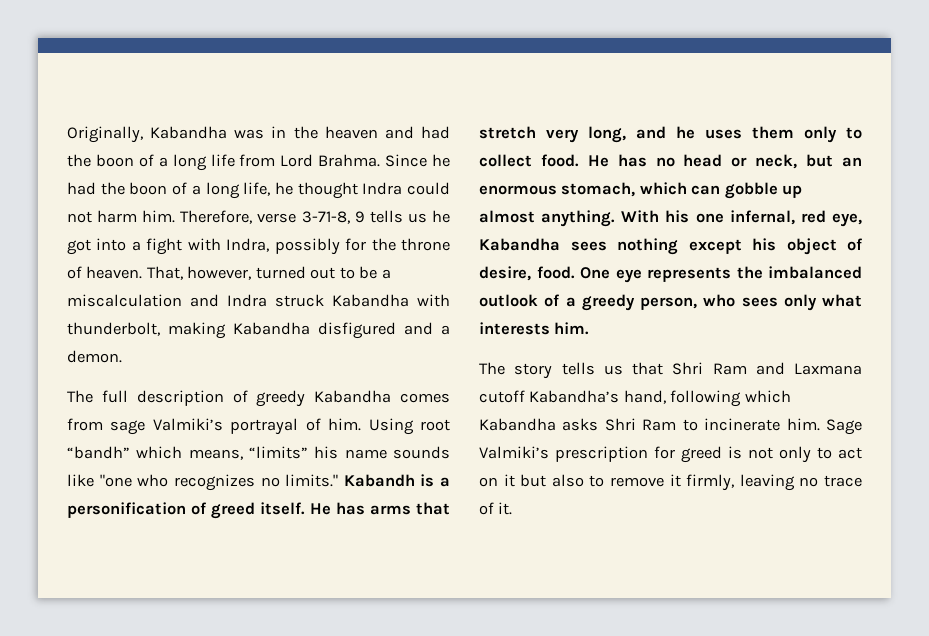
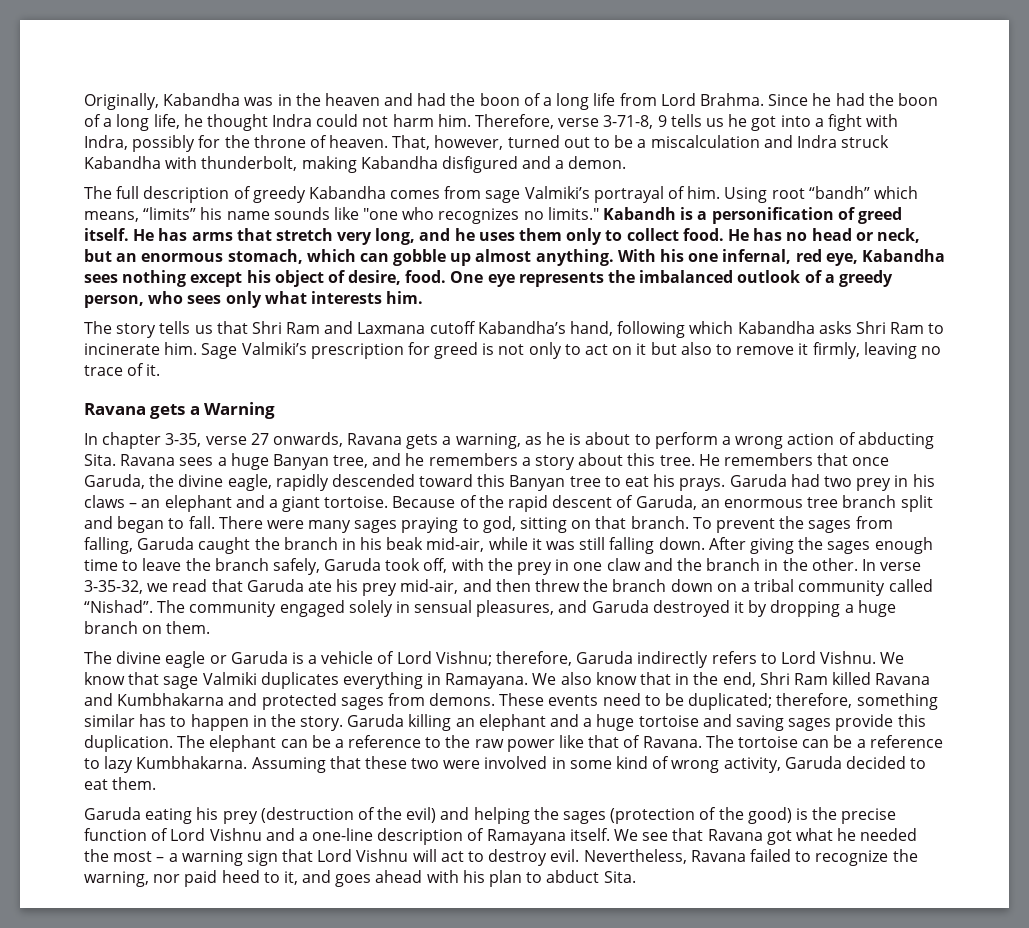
+ Ravana gets a Warning
+ In chapter 3-35, verse 27 onwards, Ravana gets a warning, as he is about to perform a wrong action of abducting Sita. Ravana sees a huge Banyan tree, and he remembers a story about this tree. He remembers that once Garuda, the divine eagle, rapidly descended toward this Banyan tree to eat his prays. Garuda had two prey in his claws – an elephant and a giant tortoise. Because of the rapid descent of Garuda, an enormous tree branch split and began to fall. There were many sages praying to god, sitting on that branch. To prevent the sages from falling, Garuda caught the branch in his beak mid-air, while it was still falling down. After giving the sages enough time to leave the branch safely, Garuda took off, with the prey in one claw and the branch in the other. In verse 3-35-32, we read that Garuda ate his prey mid-air, and then threw the branch down on a tribal community called “Nishad”. The community engaged solely in sensual pleasures, and Garuda destroyed it by dropping a huge branch on them.
+ The divine eagle or Garuda is a vehicle of Lord Vishnu; therefore, Garuda indirectly refers to Lord Vishnu. We know that sage Valmiki duplicates everything in Ramayana. We also know that in the end, Shri Ram killed Ravana and Kumbhakarna and protected sages from demons. These events need to be duplicated; therefore, something similar has to happen in the story. Garuda killing an elephant and a huge tortoise and saving sages provide this duplication. The elephant can be a reference to the raw power like that of Ravana. The tortoise can be a reference to lazy Kumbhakarna. Assuming that these two were involved in some kind of wrong activity, Garuda decided to eat them.
+ Garuda eating his prey (destruction of the evil) and helping the sages (protection of the good) is the precise function of Lord Vishnu and a one-line description of Ramayana itself. We see that Ravana got what he needed the most – a warning sign that Lord Vishnu will act to destroy evil. Nevertheless, Ravana failed to recognize the warning, nor paid heed to it, and goes ahead with his plan to abduct Sita.

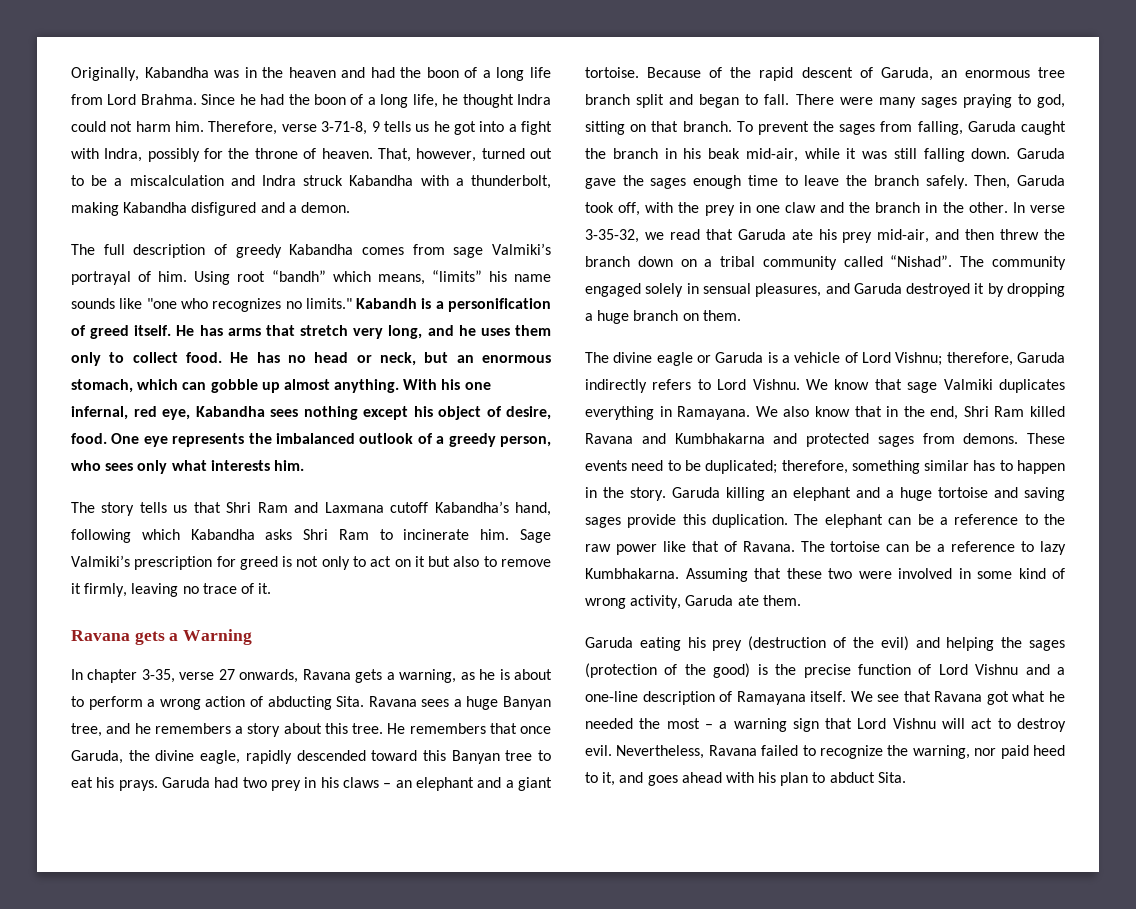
- That, however, turned out to be a miscalculation and Indra struck Kabandha with thunderbolt, making Kabandha disfigured and a demon.
+ That, however, turned out to be a miscalculation and Indra struck Kabandha with a thunderbolt, making Kabandha disfigured and a demon.
- After giving the sages enough time to leave the branch safely, Garuda took off, with the prey in one claw and the branch in the other.
+ Garuda gave the sages enough time to leave the branch safely. Then, Garuda took off, with the prey in one claw and the branch in the other.
- Assuming that these two were involved in some kind of wrong activity, Garuda decided to eat them.
+ Assuming that these two were involved in some kind of wrong activity, Garuda ate them.

